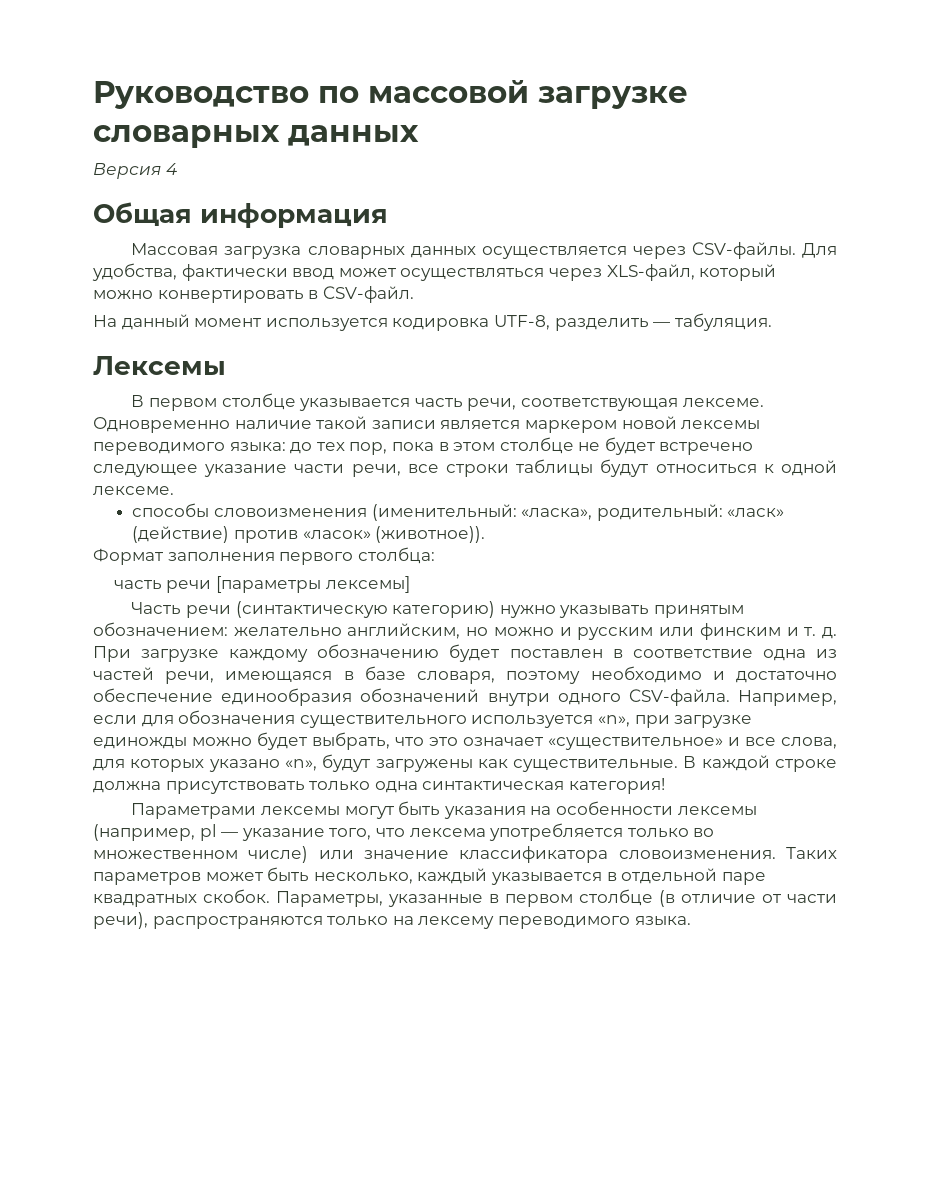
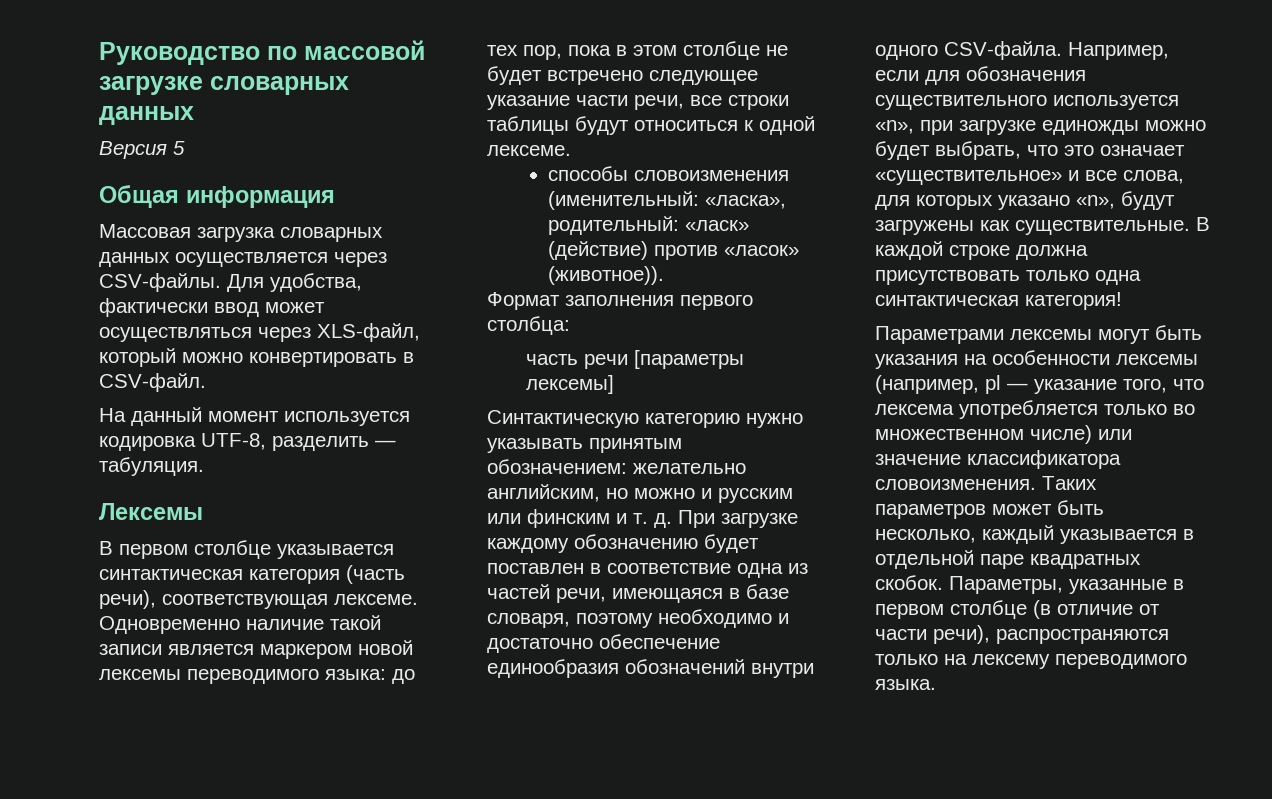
- Версия 4
+ Версия 5
- В первом столбце указывается часть речи, соответствующая лексеме.
+ В первом столбце указывается синтактическая категория (часть речи), соответствующая лексеме.
- Часть речи (синтактическую категорию) нужно указывать принятым обозначением: желательно английским, но можно и русским или финским и т. д.
+ Синтактическую категорию нужно указывать принятым обозначением: желательно английским, но можно и русским или финским и т. д.

